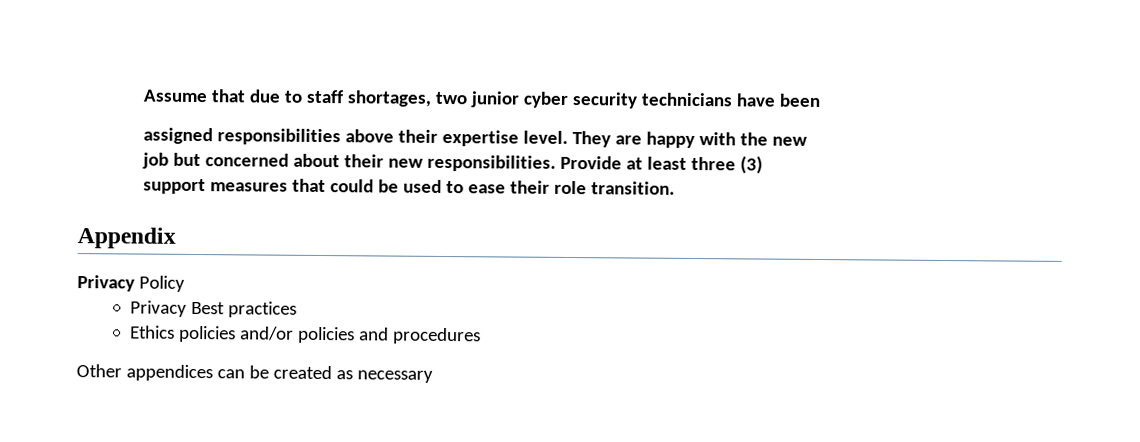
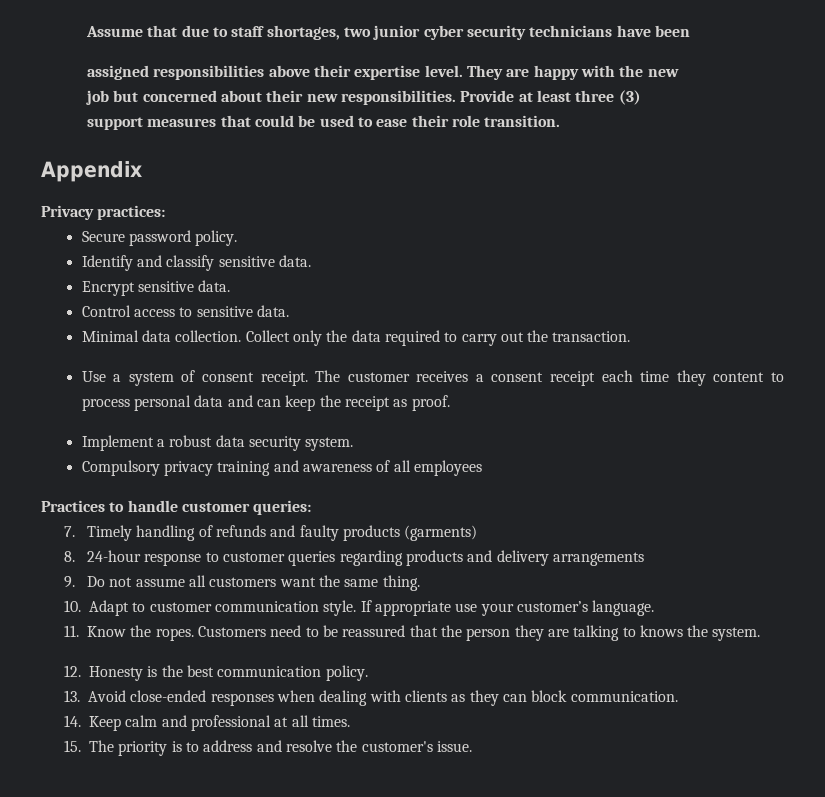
- Privacy Policy
- Privacy Best practices
- Ethics policies and/or policies and procedures
- Other appendices can be created as necessary
+ Privacy practices:
+ Secure password policy.
+ Identify and classify sensitive data.
+ Encrypt sensitive data.
+ Control access to sensitive data.
+ Minimal data collection. Collect only the data required to carry out the transaction.
+ Use a system of consent receipt. The customer receives a consent receipt each time they content to process personal data and can keep the receipt as proof.
+ Implement a robust data security system.
+ Compulsory privacy training and awareness of all employees
+ Practices to handle customer queries:
+ 7. Timely handling of refunds and faulty products (garments)
+ 8. 24-hour response to customer queries regarding products and delivery arrangements
+ 9. Do not assume all customers want the same thing.
+ 10. Adapt to customer communication style. If appropriate use your customer’s language.
+ 11. Know the ropes. Customers need to be reassured that the person they are talking to knows the system.
+ 12. Honesty is the best communication policy.
+ 13. Avoid close-ended responses when dealing with clients as they can block communication.
+ 14. Keep calm and professional at all times.
+ 15. The priority is to address and resolve the customer's issue.

